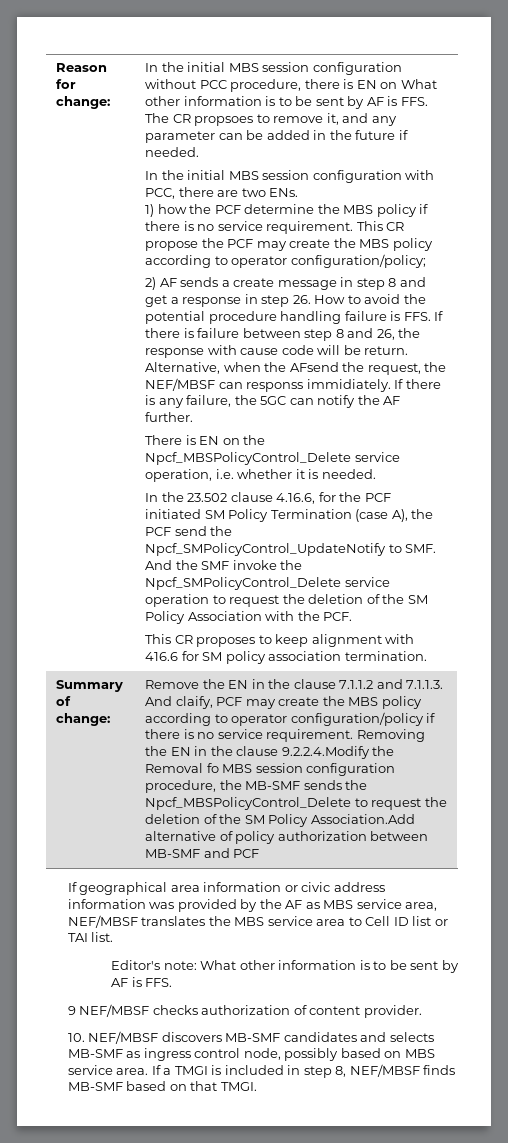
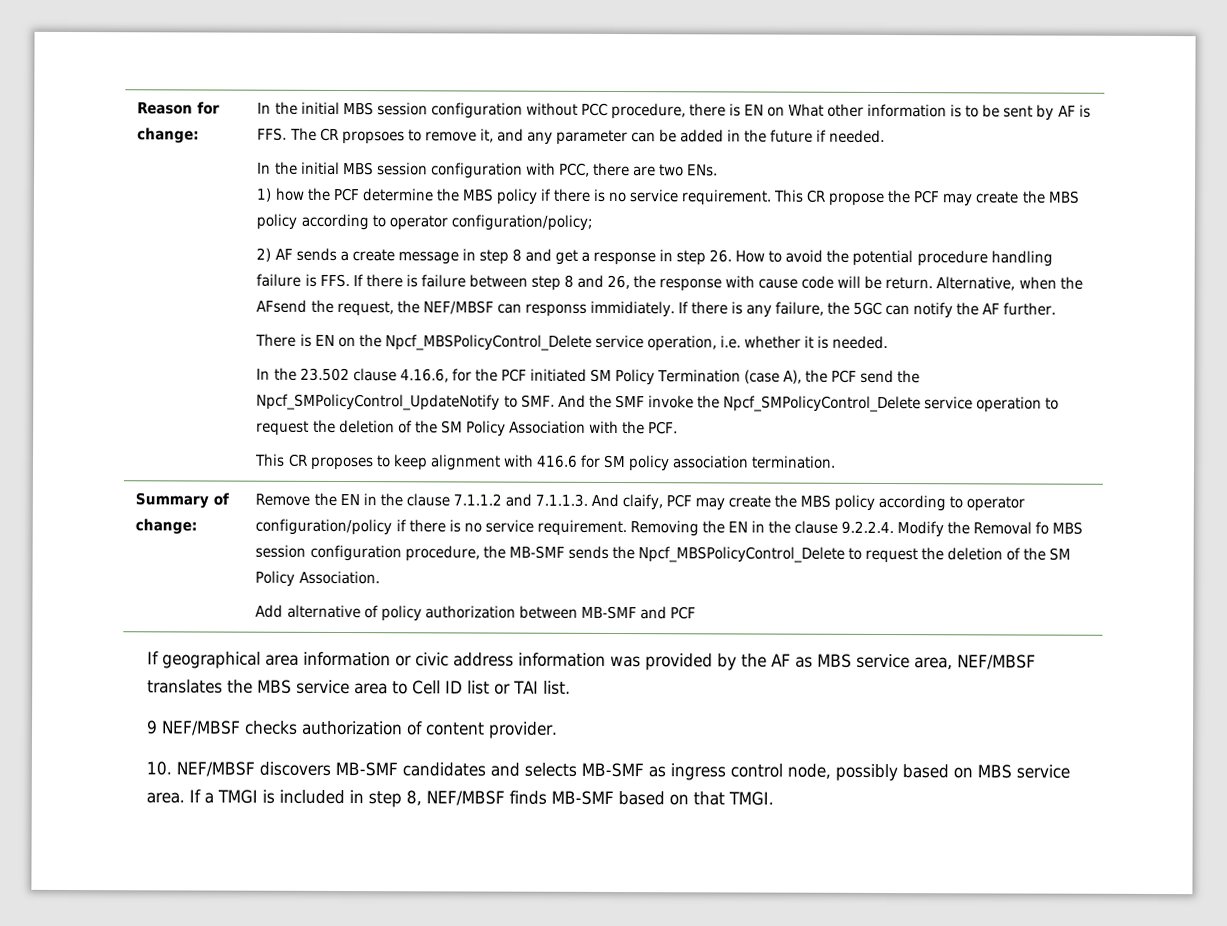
- Removing the EN in the clause 9.2.2.4.Modify the Removal fo MBS session configuration procedure, the MB-SMF sends the Npcf_MBSPolicyControl_Delete to request the deletion of the SM Policy Association.Add alternative of policy authorization between MB-SMF and PCF
+ Removing the EN in the clause 9.2.2.4. Modify the Removal fo MBS session configuration procedure, the MB-SMF sends the Npcf_MBSPolicyControl_Delete to request the deletion of the SM Policy Association.
+ Add alternative of policy authorization between MB-SMF and PCF
- Editor's note: What other information is to be sent by AF is FFS.

